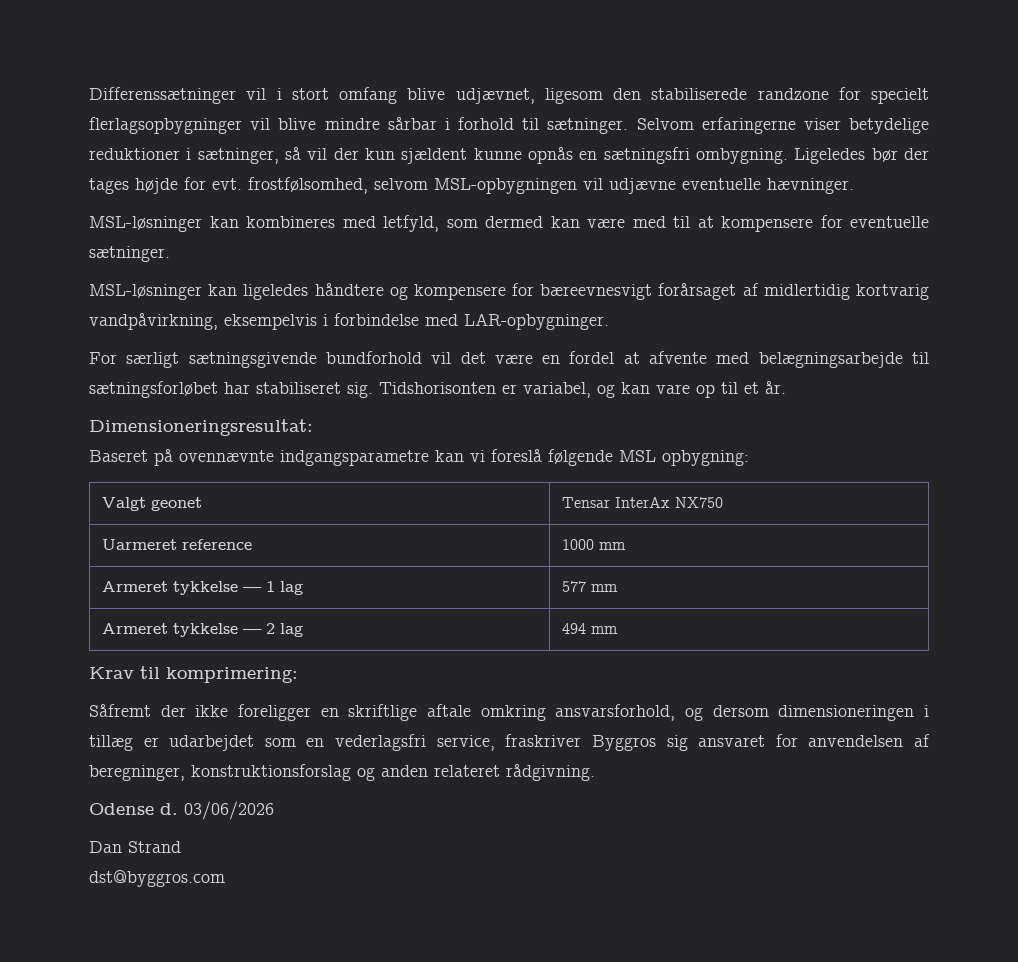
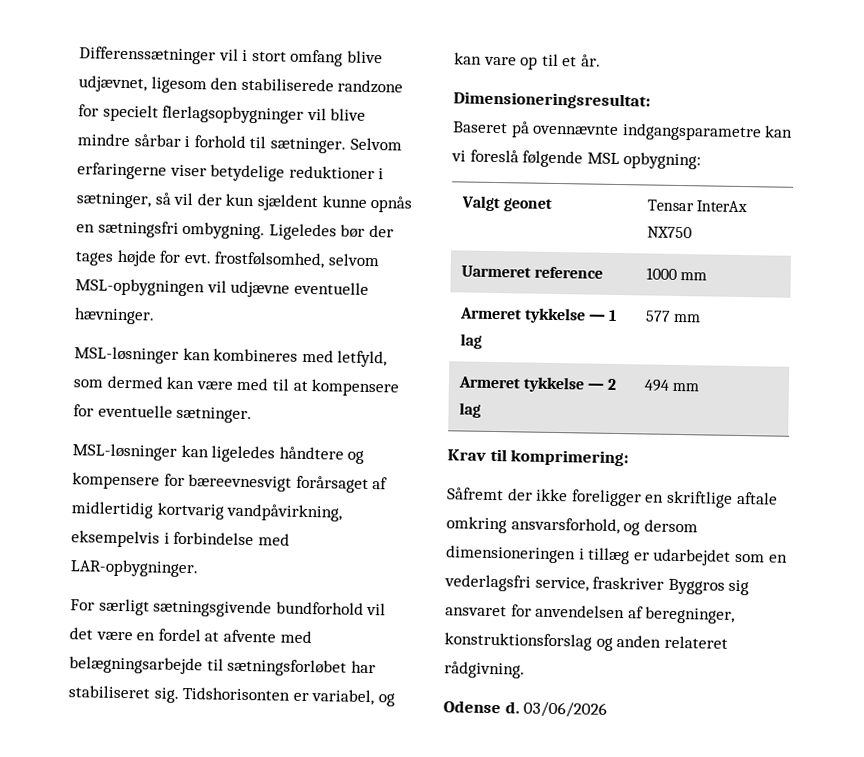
- Dan Strand
- dst@byggros.com

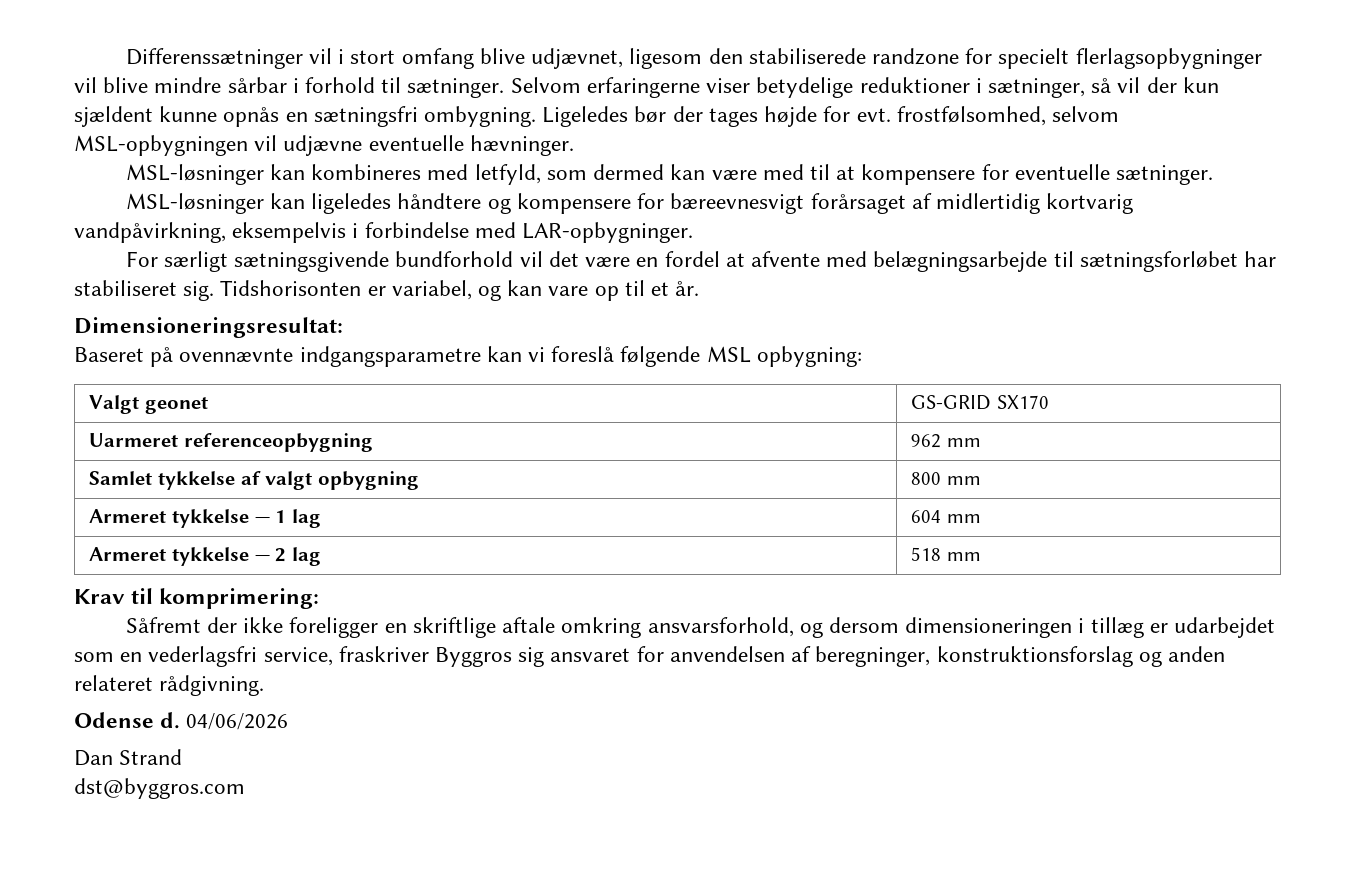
- Valgt geonet | Tensar InterAx NX750
- Uarmeret reference | 1000 mm
+ Valgt geonet | GS-GRID SX170
+ Uarmeret referenceopbygning | 962 mm
+ Samlet tykkelse af valgt opbygning | 800 mm
- Armeret tykkelse — 1 lag | 577 mm
+ Armeret tykkelse — 1 lag | 604 mm
- Armeret tykkelse — 2 lag | 494 mm
+ Armeret tykkelse — 2 lag | 518 mm
- 03/06/2026
+ 04/06/2026
+ Dan Strand
+ dst@byggros.com

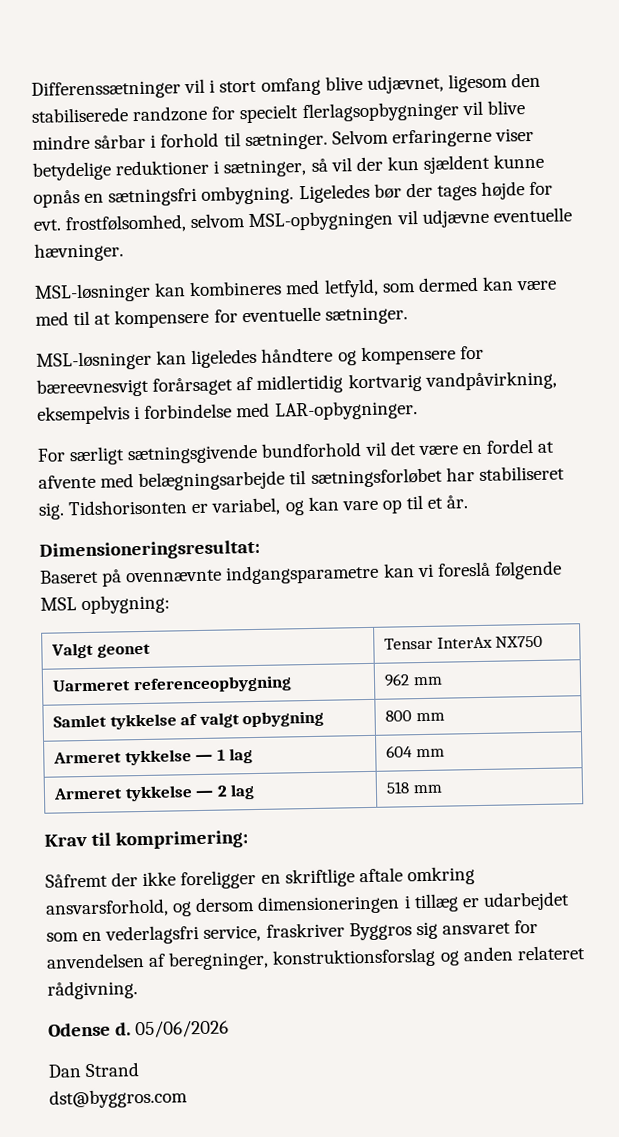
- Valgt geonet | GS-GRID SX170
+ Valgt geonet | Tensar InterAx NX750
- 04/06/2026
+ 05/06/2026

